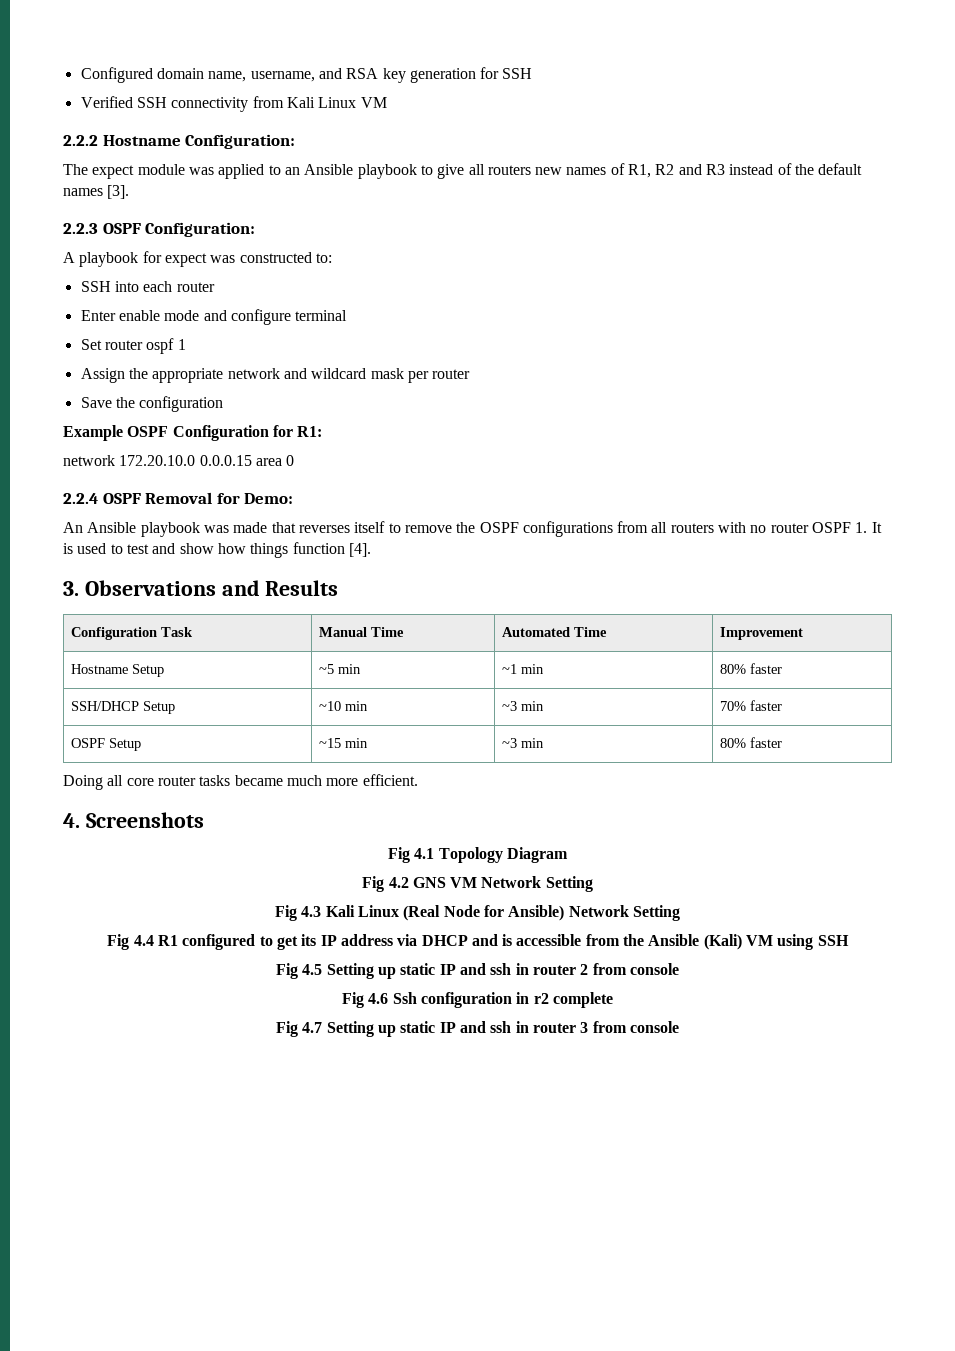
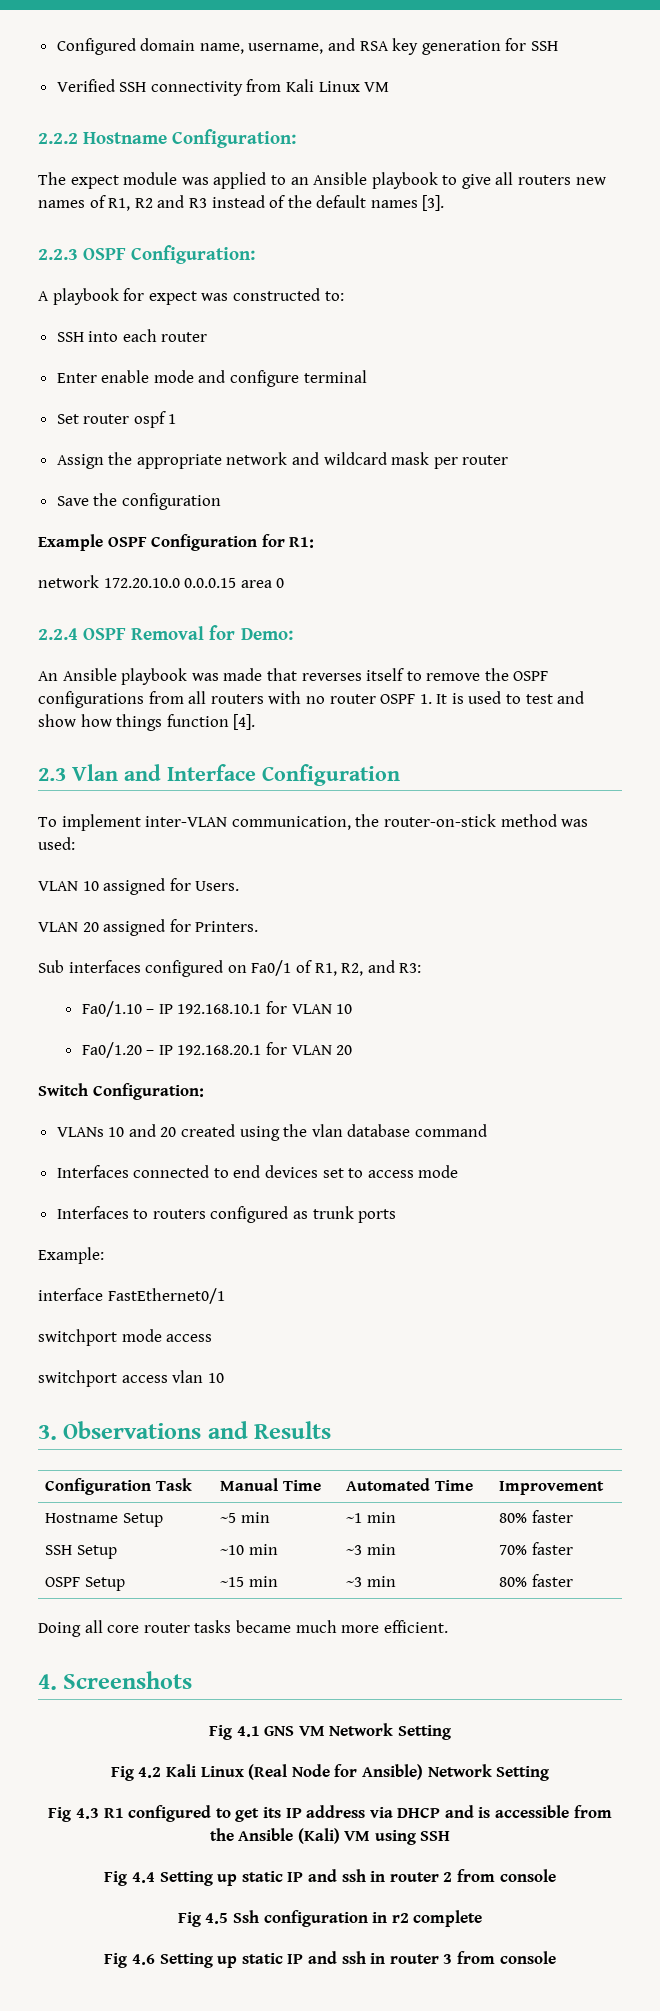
+ 2.3 Vlan and Interface Configuration
+ To implement inter-VLAN communication, the router-on-stick method was used:
+ VLAN 10 assigned for Users.
+ VLAN 20 assigned for Printers.
+ Sub interfaces configured on Fa0/1 of R1, R2, and R3:
+ Fa0/1.10 – IP 192.168.10.1 for VLAN 10
+ Fa0/1.20 – IP 192.168.20.1 for VLAN 20
+ Switch Configuration:
+ VLANs 10 and 20 created using the vlan database command
+ Interfaces connected to end devices set to access mode
+ Interfaces to routers configured as trunk ports
+ Example:
+ interface FastEthernet0/1
+ switchport mode access
+ switchport access vlan 10
- SSH/DHCP Setup | ~10 min | ~3 min | 70% faster
+ SSH Setup | ~10 min | ~3 min | 70% faster
- Fig 4.1 Topology Diagram
- Fig 4.2 GNS VM Network Setting
+ Fig 4.1 GNS VM Network Setting
- Fig 4.3 Kali Linux (Real Node for Ansible) Network Setting
+ Fig 4.2 Kali Linux (Real Node for Ansible) Network Setting
- Fig 4.4 R1 configured to get its IP address via DHCP and is accessible from the Ansible (Kali) VM using SSH
+ Fig 4.3 R1 configured to get its IP address via DHCP and is accessible from the Ansible (Kali) VM using SSH
- Fig 4.5 Setting up static IP and ssh in router 2 from console
+ Fig 4.4 Setting up static IP and ssh in router 2 from console
- Fig 4.6 Ssh configuration in r2 complete
+ Fig 4.5 Ssh configuration in r2 complete
- Fig 4.7 Setting up static IP and ssh in router 3 from console
+ Fig 4.6 Setting up static IP and ssh in router 3 from console

